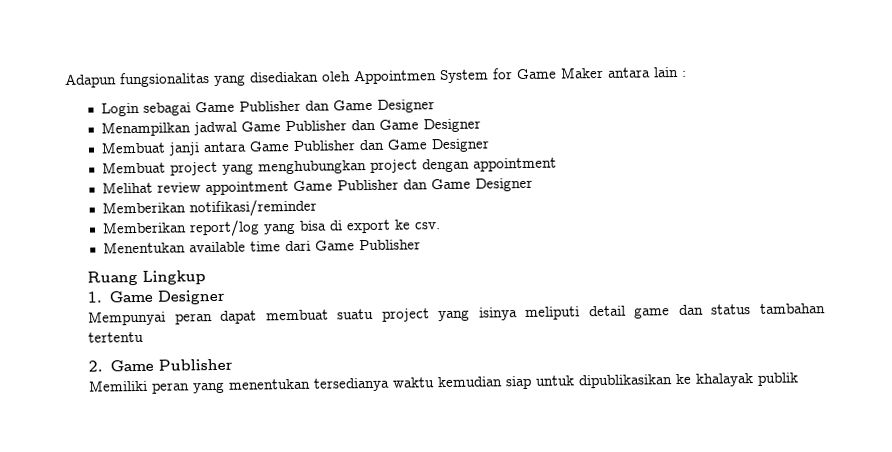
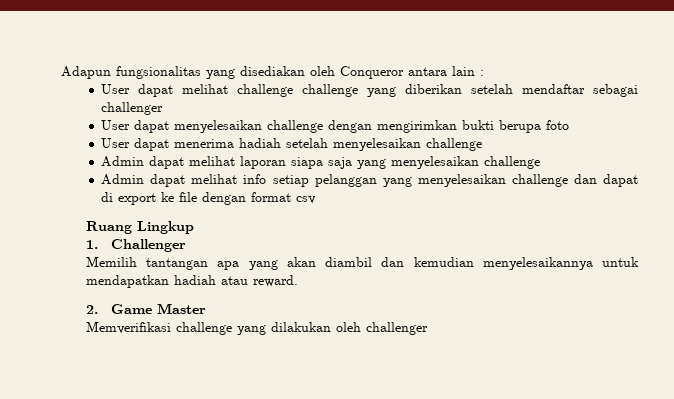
- Adapun fungsionalitas yang disediakan oleh Appointmen System for Game Maker antara lain :
- Login sebagai Game Publisher dan Game Designer
- Menampilkan jadwal Game Publisher dan Game Designer
- Membuat janji antara Game Publisher dan Game Designer
- Membuat project yang menghubungkan project dengan appointment
- Melihat review appointment Game Publisher dan Game Designer
- Memberikan notifikasi/reminder
- Memberikan report/log yang bisa di export ke csv.
- Menentukan available time dari Game Publisher
+ Adapun fungsionalitas yang disediakan oleh Conqueror antara lain :
+ User dapat melihat challenge challenge yang diberikan setelah mendaftar sebagai challenger
+ User dapat menyelesaikan challenge dengan mengirimkan bukti berupa foto
+ User dapat menerima hadiah setelah menyelesaikan challenge
+ Admin dapat melihat laporan siapa saja yang menyelesaikan challenge
+ Admin dapat melihat info setiap pelanggan yang menyelesaikan challenge dan dapat di export ke file dengan format csv
  Ruang Lingkup
- 1. Game Designer
- Mempunyai peran dapat membuat suatu project yang isinya meliputi detail game dan status tambahan tertentu
- 2. Game Publisher
- Memiliki peran yang menentukan tersedianya waktu kemudian siap untuk dipublikasikan ke khalayak publik
+ 1. Challenger
+ Memilih tantangan apa yang akan diambil dan kemudian menyelesaikannya untuk mendapatkan hadiah atau reward.
+ 2. Game Master
+ Memverifikasi challenge yang dilakukan oleh challenger

